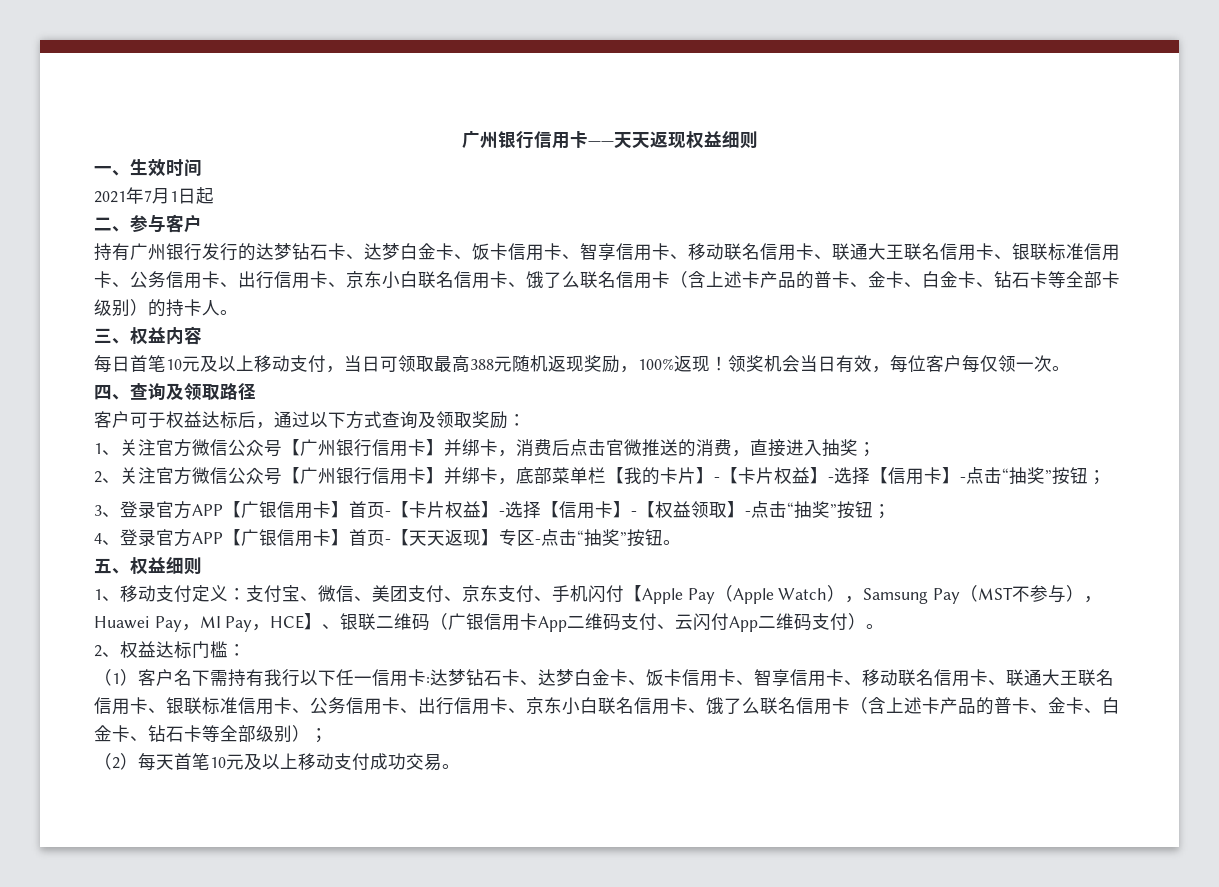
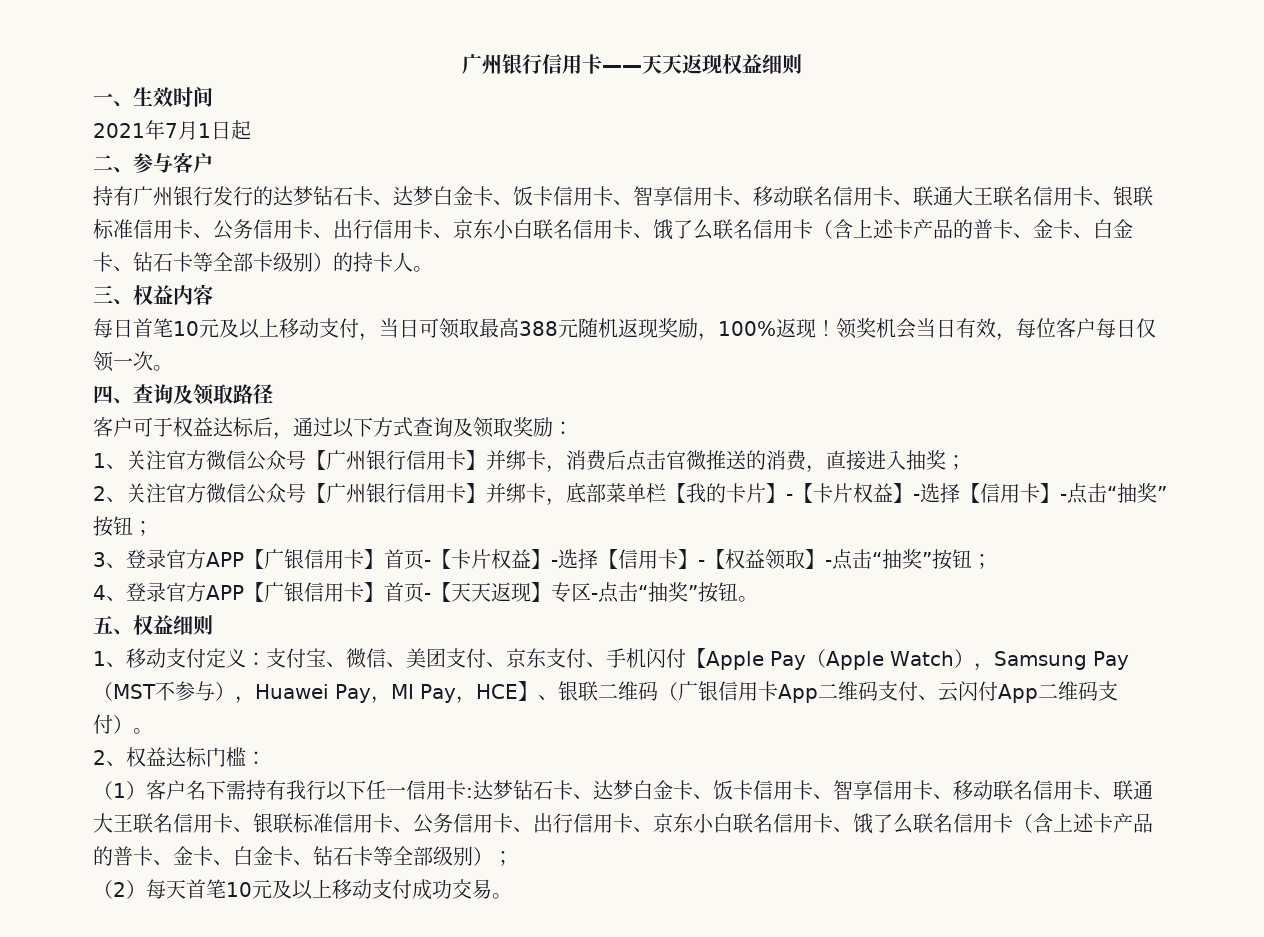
- 领奖机会当日有效，每位客户每仅领一次。
+ 领奖机会当日有效，每位客户每日仅领一次。

